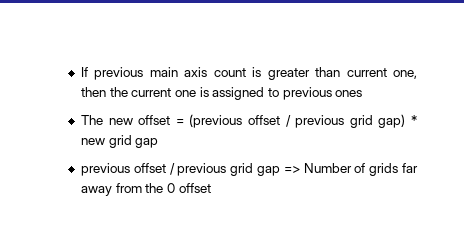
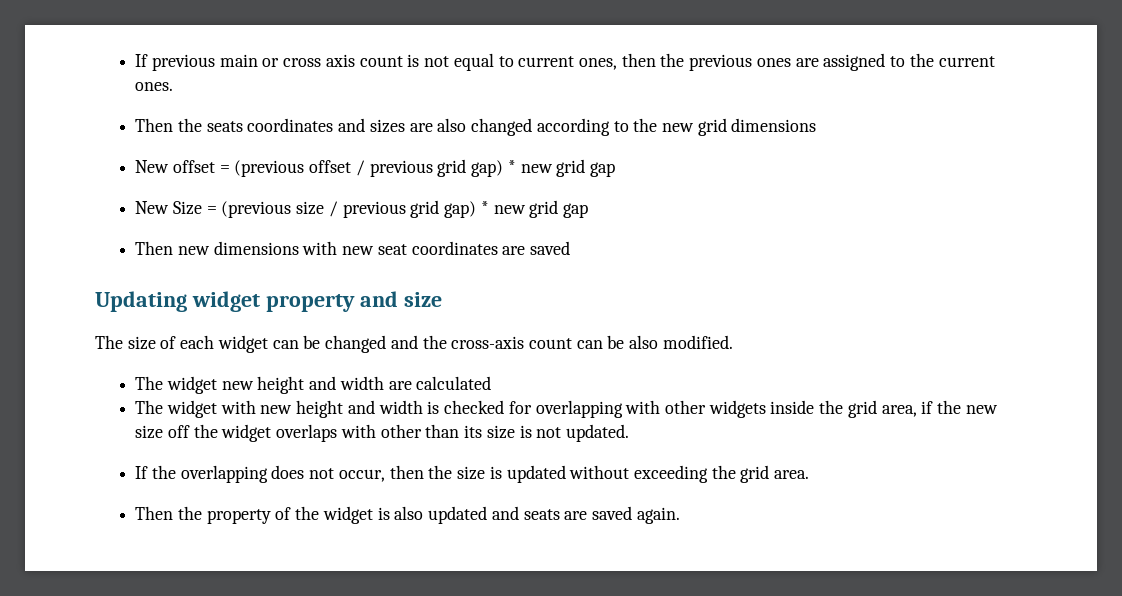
- If previous main axis count is greater than current one, then the current one is assigned to previous ones
- The new offset = (previous offset / previous grid gap) * new grid gap
+ If previous main or cross axis count is not equal to current ones, then the previous ones are assigned to the current ones.
+ Then the seats coordinates and sizes are also changed according to the new grid dimensions
+ New offset = (previous offset / previous grid gap) * new grid gap
- previous offset / previous grid gap => Number of grids far away from the 0 offset
+ New Size = (previous size / previous grid gap) * new grid gap
+ Then new dimensions with new seat coordinates are saved
+ Updating widget property and size
+ The size of each widget can be changed and the cross-axis count can be also modified.
+ The widget new height and width are calculated
+ The widget with new height and width is checked for overlapping with other widgets inside the grid area, if the new size off the widget overlaps with other than its size is not updated.
+ If the overlapping does not occur, then the size is updated without exceeding the grid area.
+ Then the property of the widget is also updated and seats are saved again.

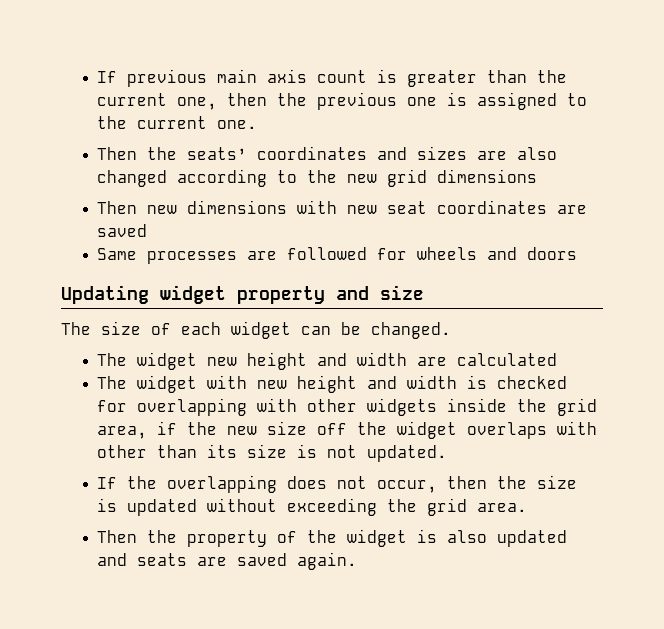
- If previous main or cross axis count is not equal to current ones, then the previous ones are assigned to the current ones.
- Then the seats coordinates and sizes are also changed according to the new grid dimensions
+ If previous main axis count is greater than the current one, then the previous one is assigned to the current one.
+ Then the seats’ coordinates and sizes are also changed according to the new grid dimensions
- New offset = (previous offset / previous grid gap) * new grid gap
- New Size = (previous size / previous grid gap) * new grid gap
+ Same processes are followed for wheels and doors
- The size of each widget can be changed and the cross-axis count can be also modified.
+ The size of each widget can be changed.

